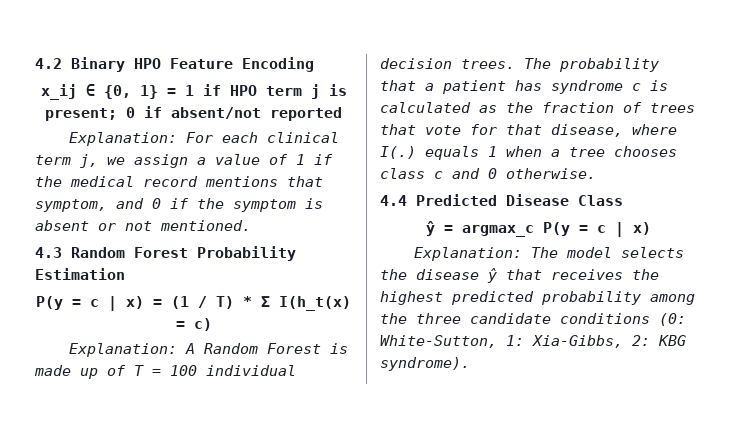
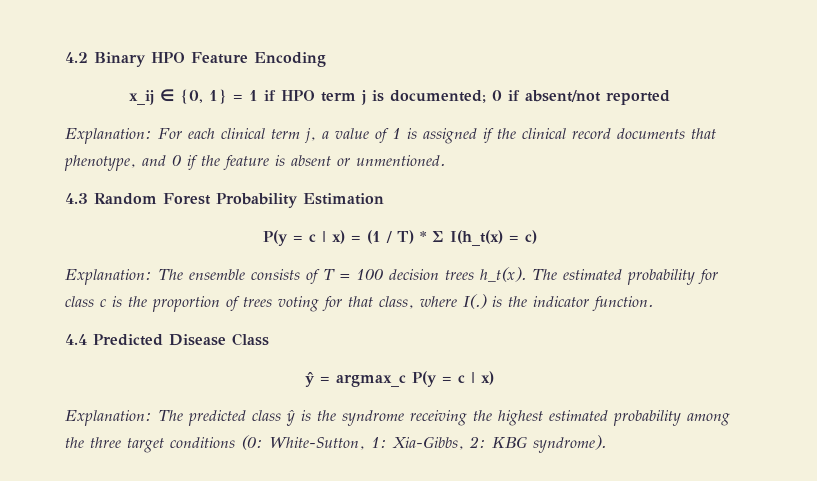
- x_ij ∈ {0, 1} = 1 if HPO term j is present; 0 if absent/not reported
+ x_ij ∈ {0, 1} = 1 if HPO term j is documented; 0 if absent/not reported
- Explanation: For each clinical term j, we assign a value of 1 if the medical record mentions that symptom, and 0 if the symptom is absent or not mentioned.
+ Explanation: For each clinical term j, a value of 1 is assigned if the clinical record documents that phenotype, and 0 if the feature is absent or unmentioned.
- Explanation: A Random Forest is made up of T = 100 individual decision trees. The probability that a patient has syndrome c is calculated as the fraction of trees that vote for that disease, where I(.) equals 1 when a tree chooses class c and 0 otherwise.
+ Explanation: The ensemble consists of T = 100 decision trees h_t(x). The estimated probability for class c is the proportion of trees voting for that class, where I(.) is the indicator function.
- Explanation: The model selects the disease ŷ that receives the highest predicted probability among the three candidate conditions (0: White-Sutton, 1: Xia-Gibbs, 2: KBG syndrome).
+ Explanation: The predicted class ŷ is the syndrome receiving the highest estimated probability among the three target conditions (0: White-Sutton, 1: Xia-Gibbs, 2: KBG syndrome).

